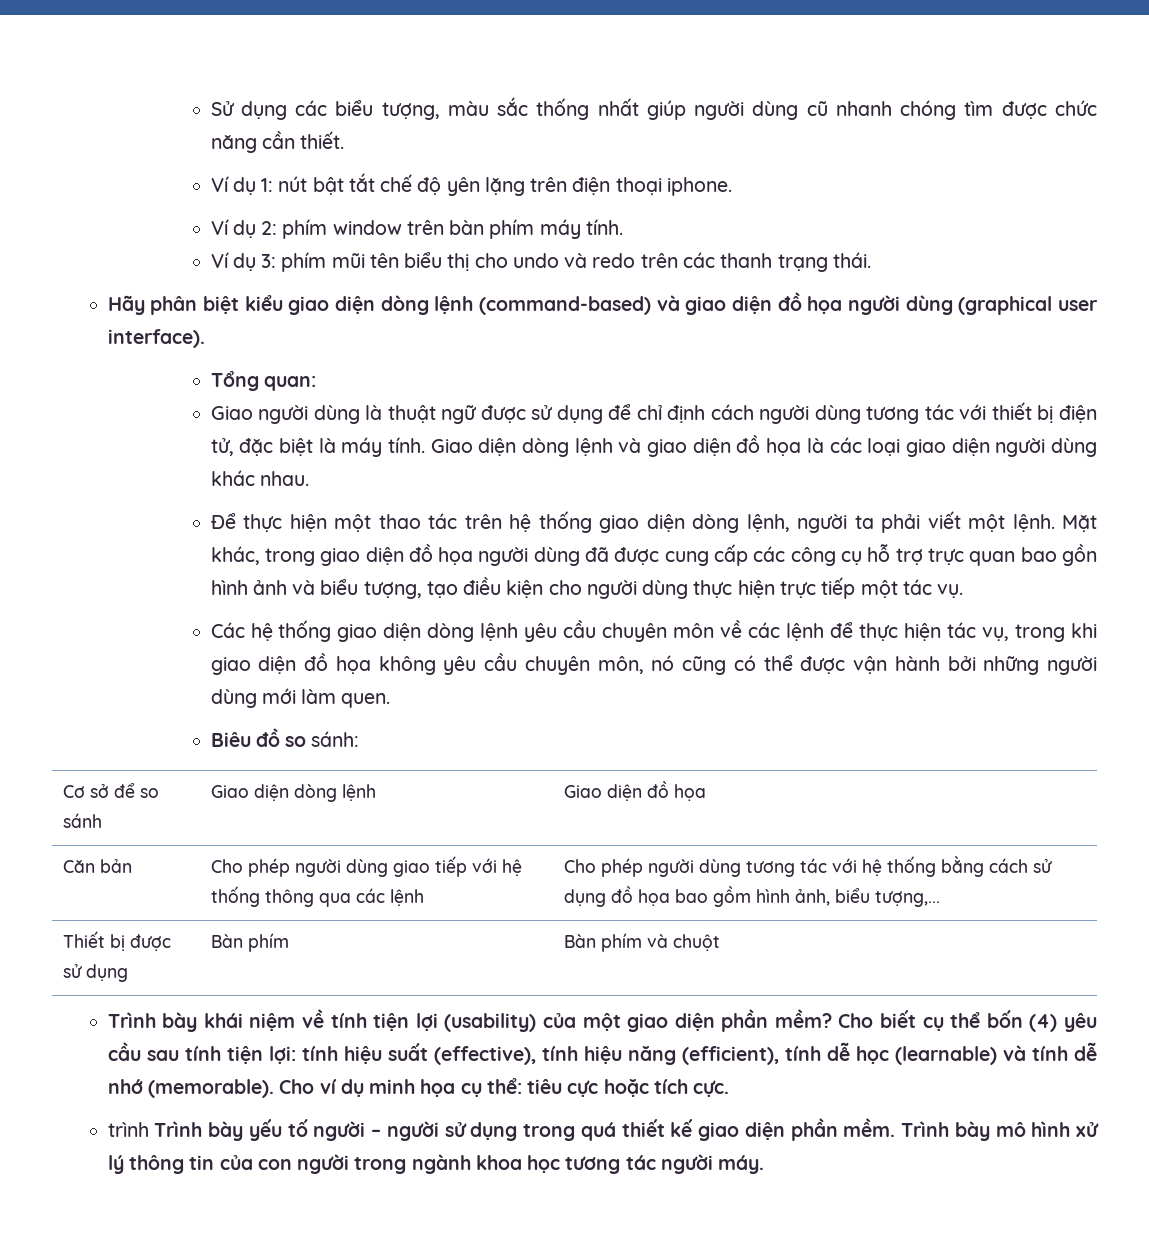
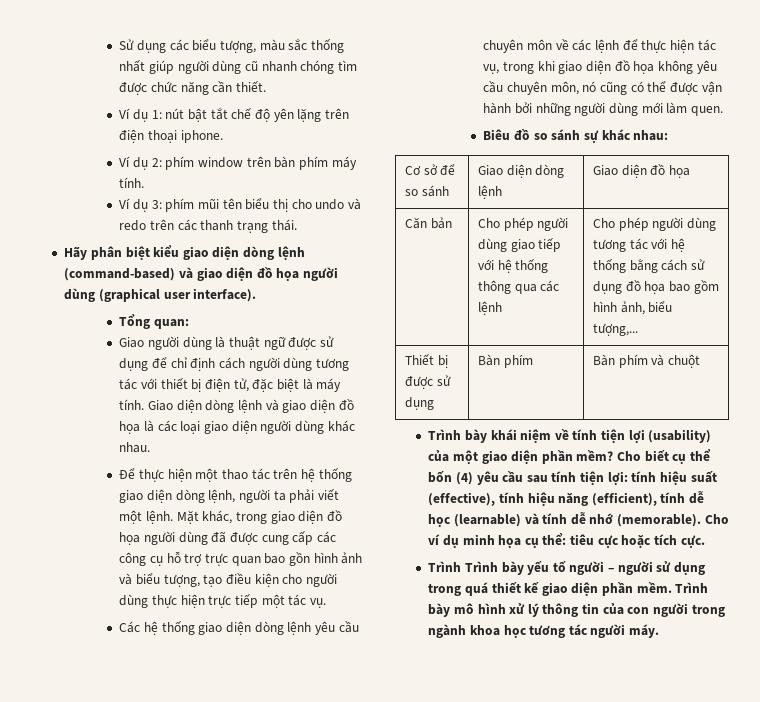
- Biêu đồ so sánh:
+ Biêu đồ so sánh sự khác nhau:
- trình Trình bày yếu tố người – người sử dụng trong quá thiết kế giao diện phần mềm.
+ Trình Trình bày yếu tố người – người sử dụng trong quá thiết kế giao diện phần mềm.

